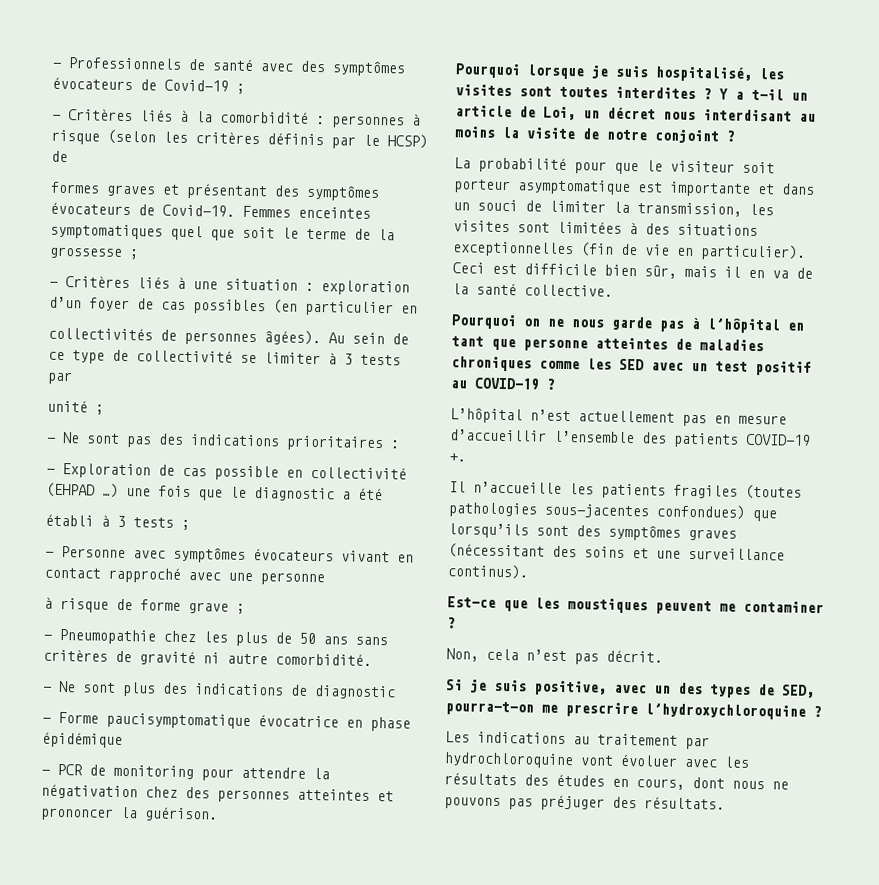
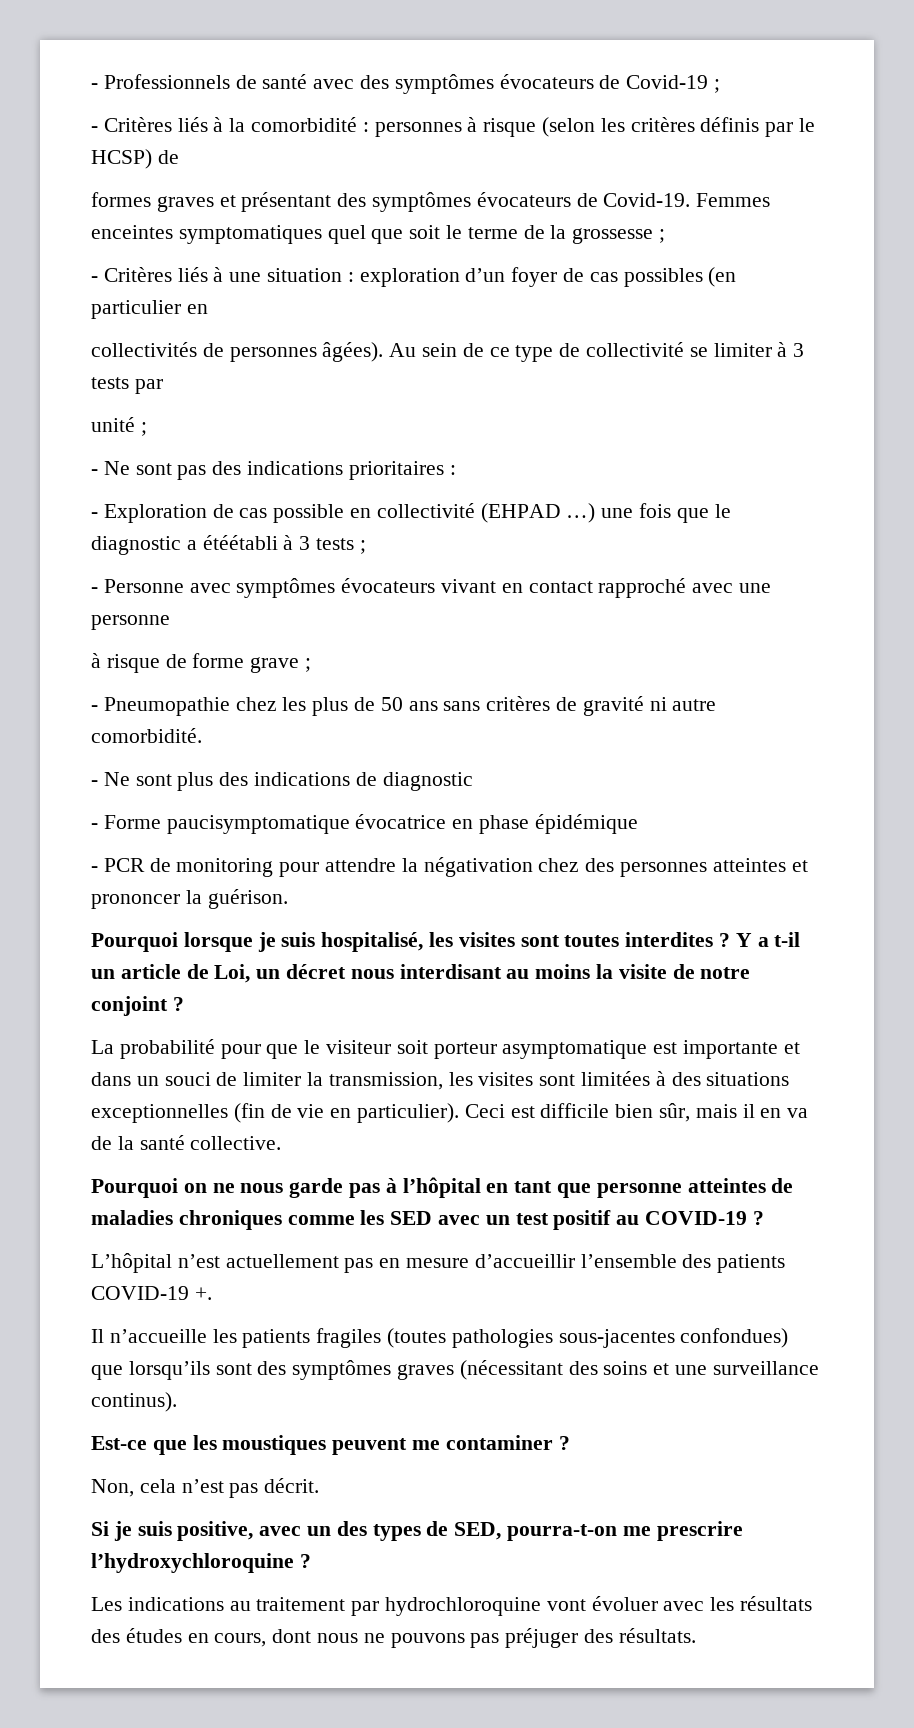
- - Exploration de cas possible en collectivité (EHPAD …) une fois que le diagnostic a été
- établi à 3 tests ;
+ - Exploration de cas possible en collectivité (EHPAD …) une fois que le diagnostic a étéétabli à 3 tests ;

